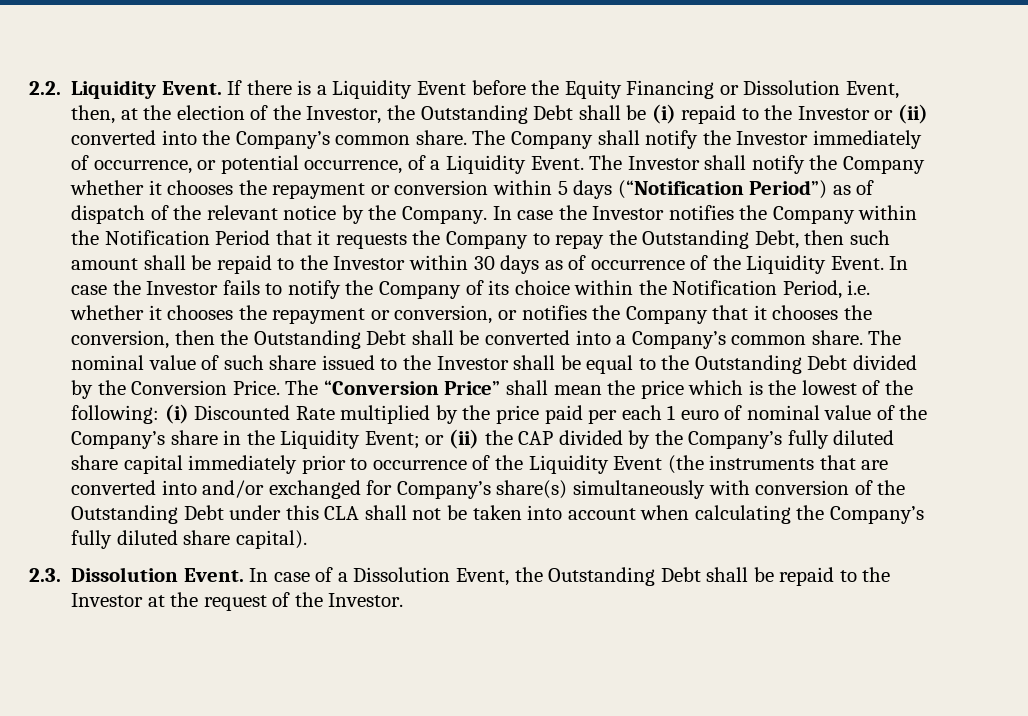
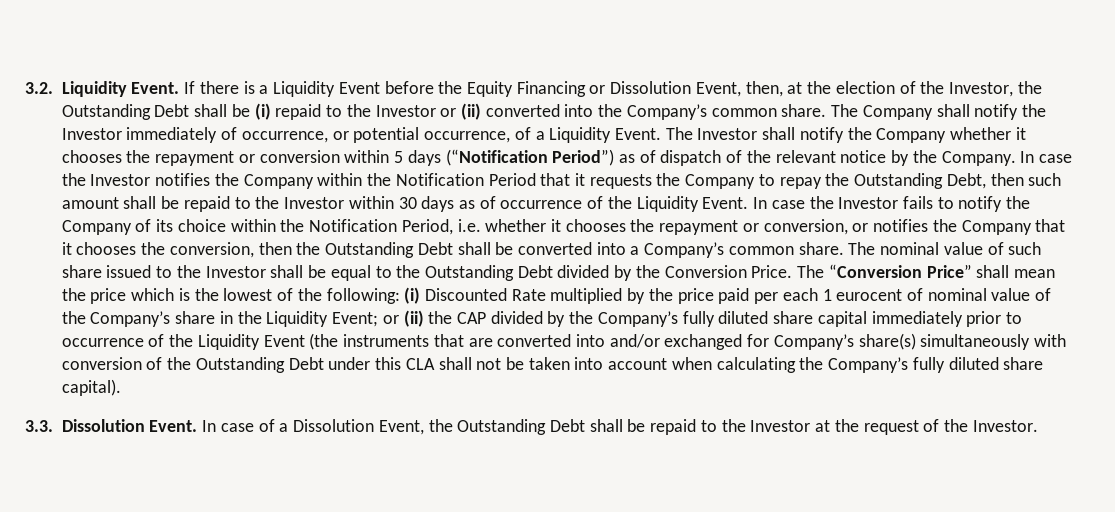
- 2.2. Liquidity Event.
+ 3.2. Liquidity Event.
- (i) Discounted Rate multiplied by the price paid per each 1 euro of nominal value of the Company’s share in the Liquidity Event;
+ (i) Discounted Rate multiplied by the price paid per each 1 eurocent of nominal value of the Company’s share in the Liquidity Event;
- 2.3. Dissolution Event.
+ 3.3. Dissolution Event.

